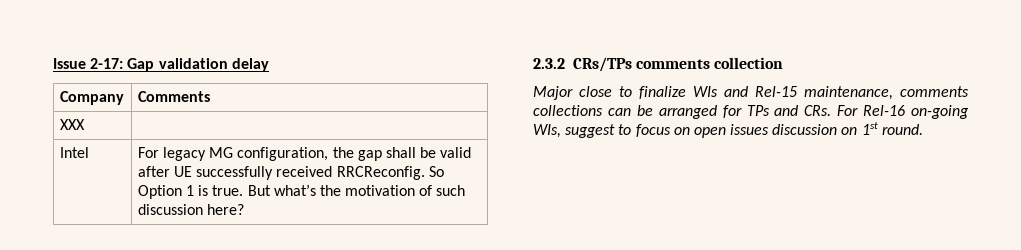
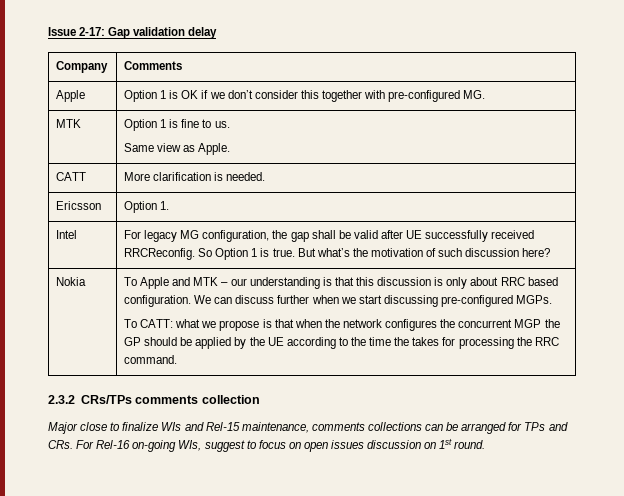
- XXX |
+ Apple | Option 1 is OK if we don’t consider this together with pre-configured MG.
+ MTK | Option 1 is fine to us.
+ Same view as Apple.
+ CATT | More clarification is needed.
+ Ericsson | Option 1.
+ Nokia | To Apple and MTK – our understanding is that this discussion is only about RRC based configuration. We can discuss further when we start discussing pre-configured MGPs.
+ To CATT: what we propose is that when the network configures the concurrent MGP the GP should be applied by the UE according to the time the takes for processing the RRC command.

